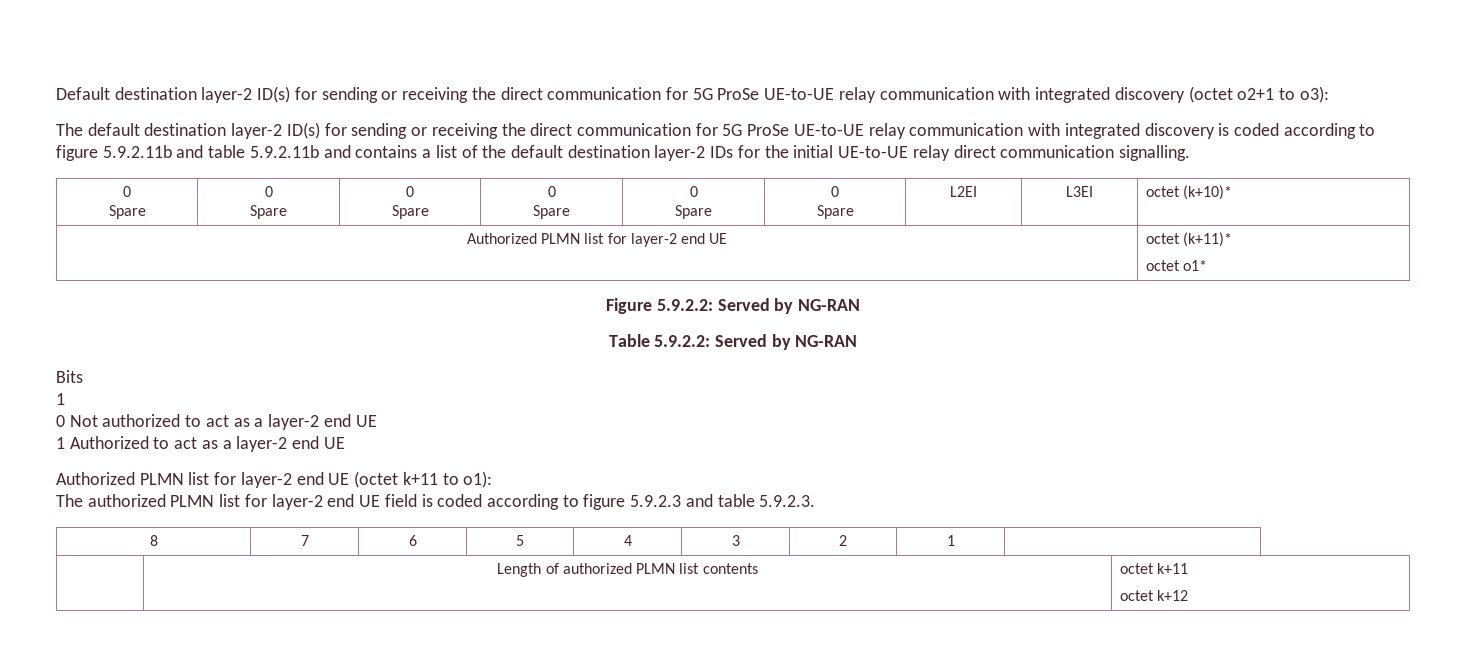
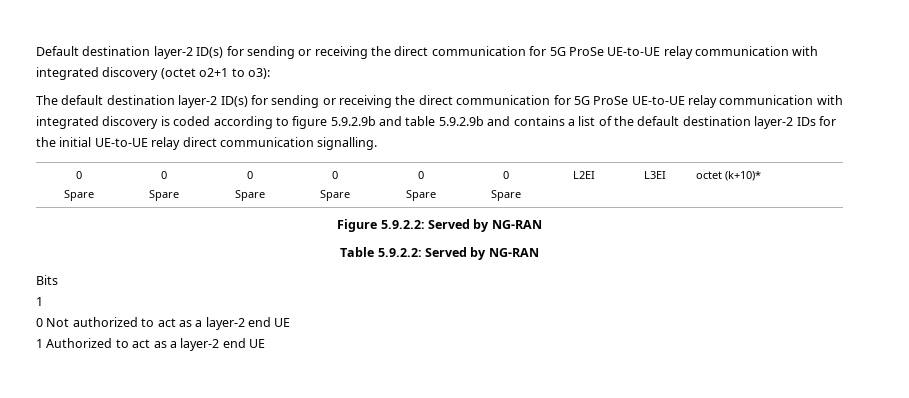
- The default destination layer-2 ID(s) for sending or receiving the direct communication for 5G ProSe UE-to-UE relay communication with integrated discovery is coded according to figure 5.9.2.11b and table 5.9.2.11b and contains a list of the default destination layer-2 IDs for the initial UE-to-UE relay direct communication signalling.
+ The default destination layer-2 ID(s) for sending or receiving the direct communication for 5G ProSe UE-to-UE relay communication with integrated discovery is coded according to figure 5.9.2.9b and table 5.9.2.9b and contains a list of the default destination layer-2 IDs for the initial UE-to-UE relay direct communication signalling.
- Authorized PLMN list for layer-2 end UE | octet (k+11)*
- octet o1*
- Authorized PLMN list for layer-2 end UE (octet k+11 to o1):
- The authorized PLMN list for layer-2 end UE field is coded according to figure 5.9.2.3 and table 5.9.2.3.
- 8 | 7 | 6 | 5 | 4 | 3 | 2 | 1 |
- | Length of authorized PLMN list contents | octet k+11
- octet k+12

